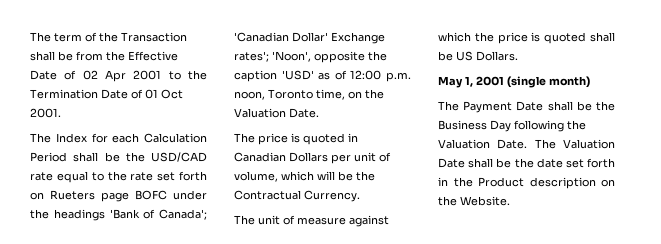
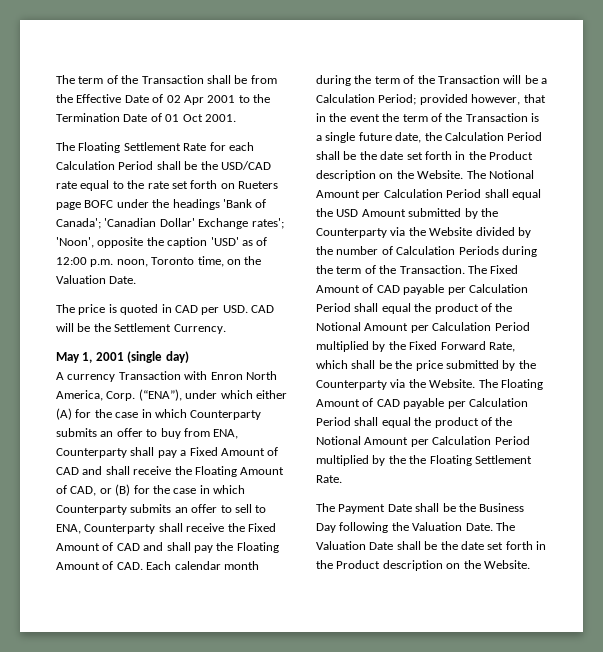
- The Index for each Calculation Period shall be the USD/CAD rate equal to the rate set forth on Rueters page BOFC under the headings 'Bank of Canada'; 'Canadian Dollar' Exchange rates'; 'Noon', opposite the caption 'USD' as of 12:00 p.m. noon, Toronto time, on the Valuation Date.
+ The Floating Settlement Rate for each Calculation Period shall be the USD/CAD rate equal to the rate set forth on Rueters page BOFC under the headings 'Bank of Canada'; 'Canadian Dollar' Exchange rates'; 'Noon', opposite the caption 'USD' as of 12:00 p.m. noon, Toronto time, on the Valuation Date.
- The price is quoted in Canadian Dollars per unit of volume, which will be the Contractual Currency.
+ The price is quoted in CAD per USD. CAD will be the Settlement Currency.
- The unit of measure against which the price is quoted shall be US Dollars.
- May 1, 2001 (single month)
+ May 1, 2001 (single day)
+ A currency Transaction with Enron North America, Corp. (“ENA”), under which either (A) for the case in which Counterparty submits an offer to buy from ENA, Counterparty shall pay a Fixed Amount of CAD and shall receive the Floating Amount of CAD, or (B) for the case in which Counterparty submits an offer to sell to ENA, Counterparty shall receive the Fixed Amount of CAD and shall pay the Floating Amount of CAD. Each calendar month during the term of the Transaction will be a Calculation Period; provided however, that in the event the term of the Transaction is a single future date, the Calculation Period shall be the date set forth in the Product description on the Website. The Notional Amount per Calculation Period shall equal the USD Amount submitted by the Counterparty via the Website divided by the number of Calculation Periods during the term of the Transaction. The Fixed Amount of CAD payable per Calculation Period shall equal the product of the Notional Amount per Calculation Period multiplied by the Fixed Forward Rate, which shall be the price submitted by the Counterparty via the Website. The Floating Amount of CAD payable per Calculation Period shall equal the product of the Notional Amount per Calculation Period multiplied by the the Floating Settlement Rate.

